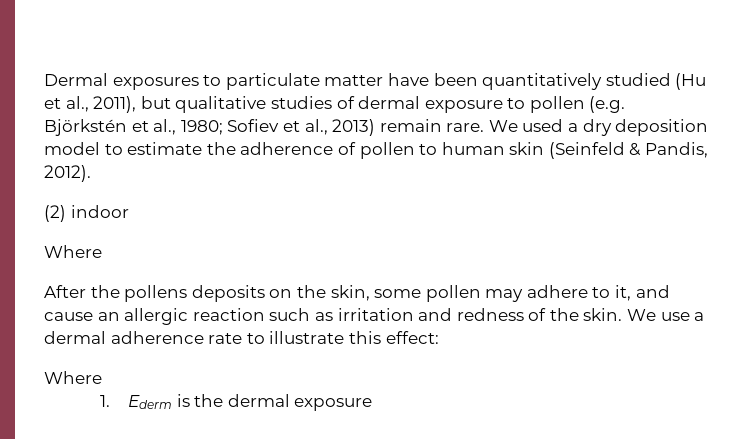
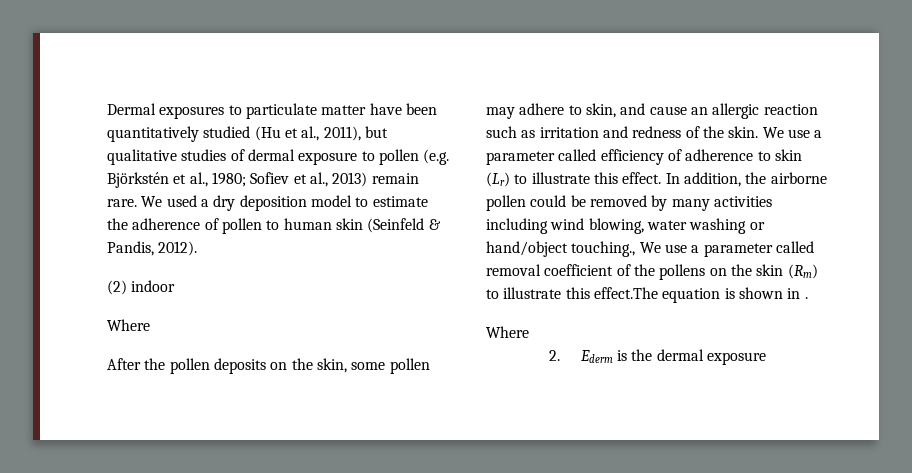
- After the pollens deposits on the skin, some pollen may adhere to it, and cause an allergic reaction such as irritation and redness of the skin.
+ After the pollen deposits on the skin, some pollen may adhere to skin, and cause an allergic reaction such as irritation and redness of the skin.
- We use a dermal adherence rate to illustrate this effect:
+ We use a parameter called efficiency of adherence to skin (Lr) to illustrate this effect. In addition, the airborne pollen could be removed by many activities including wind blowing, water washing or hand/object touching., We use a parameter called removal coefficient of the pollens on the skin (Rm) to illustrate this effect.The equation is shown in .
  Where
- 1. Ederm is the dermal exposure
+ 2. Ederm is the dermal exposure

